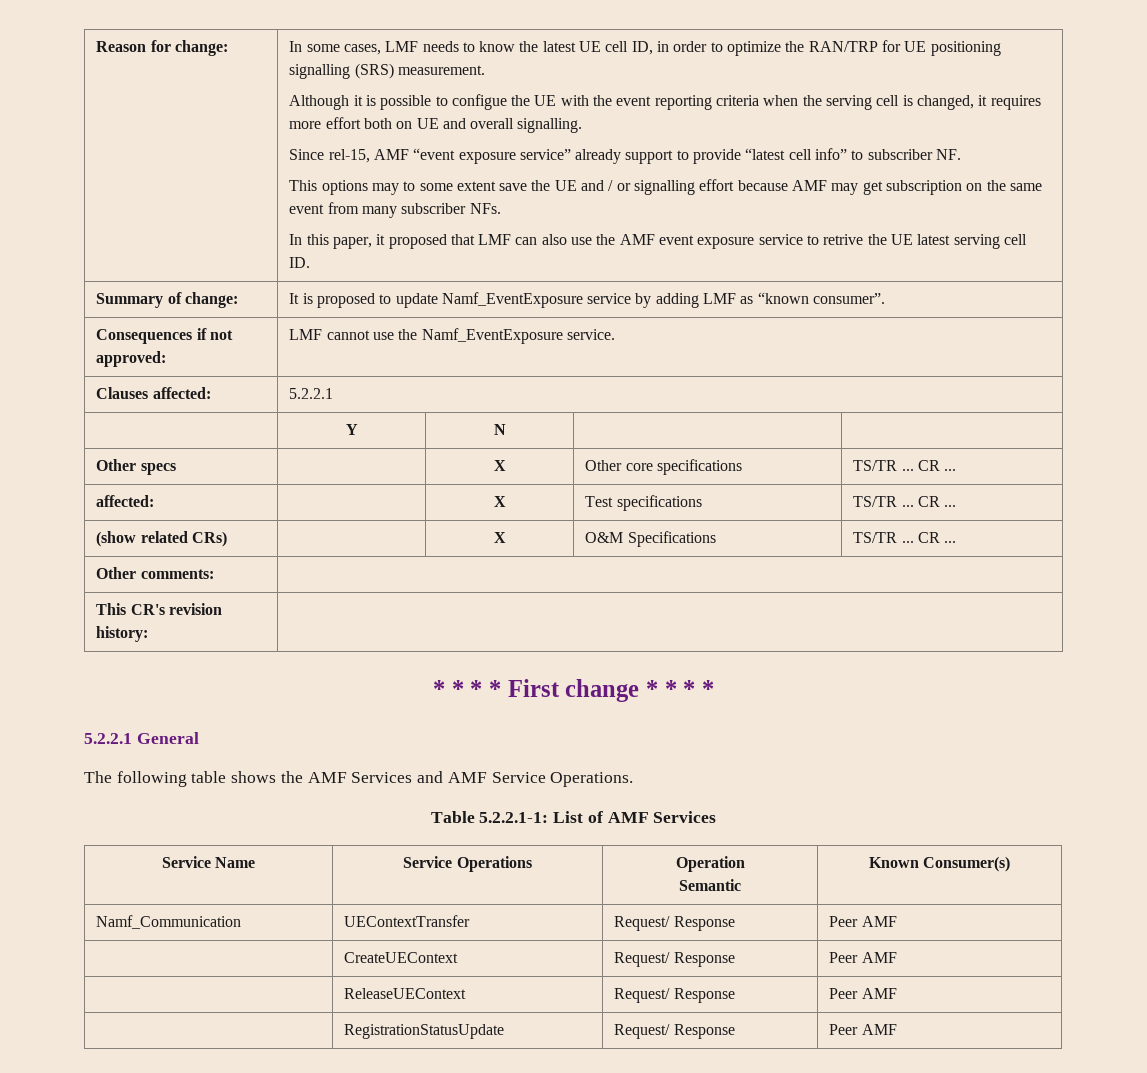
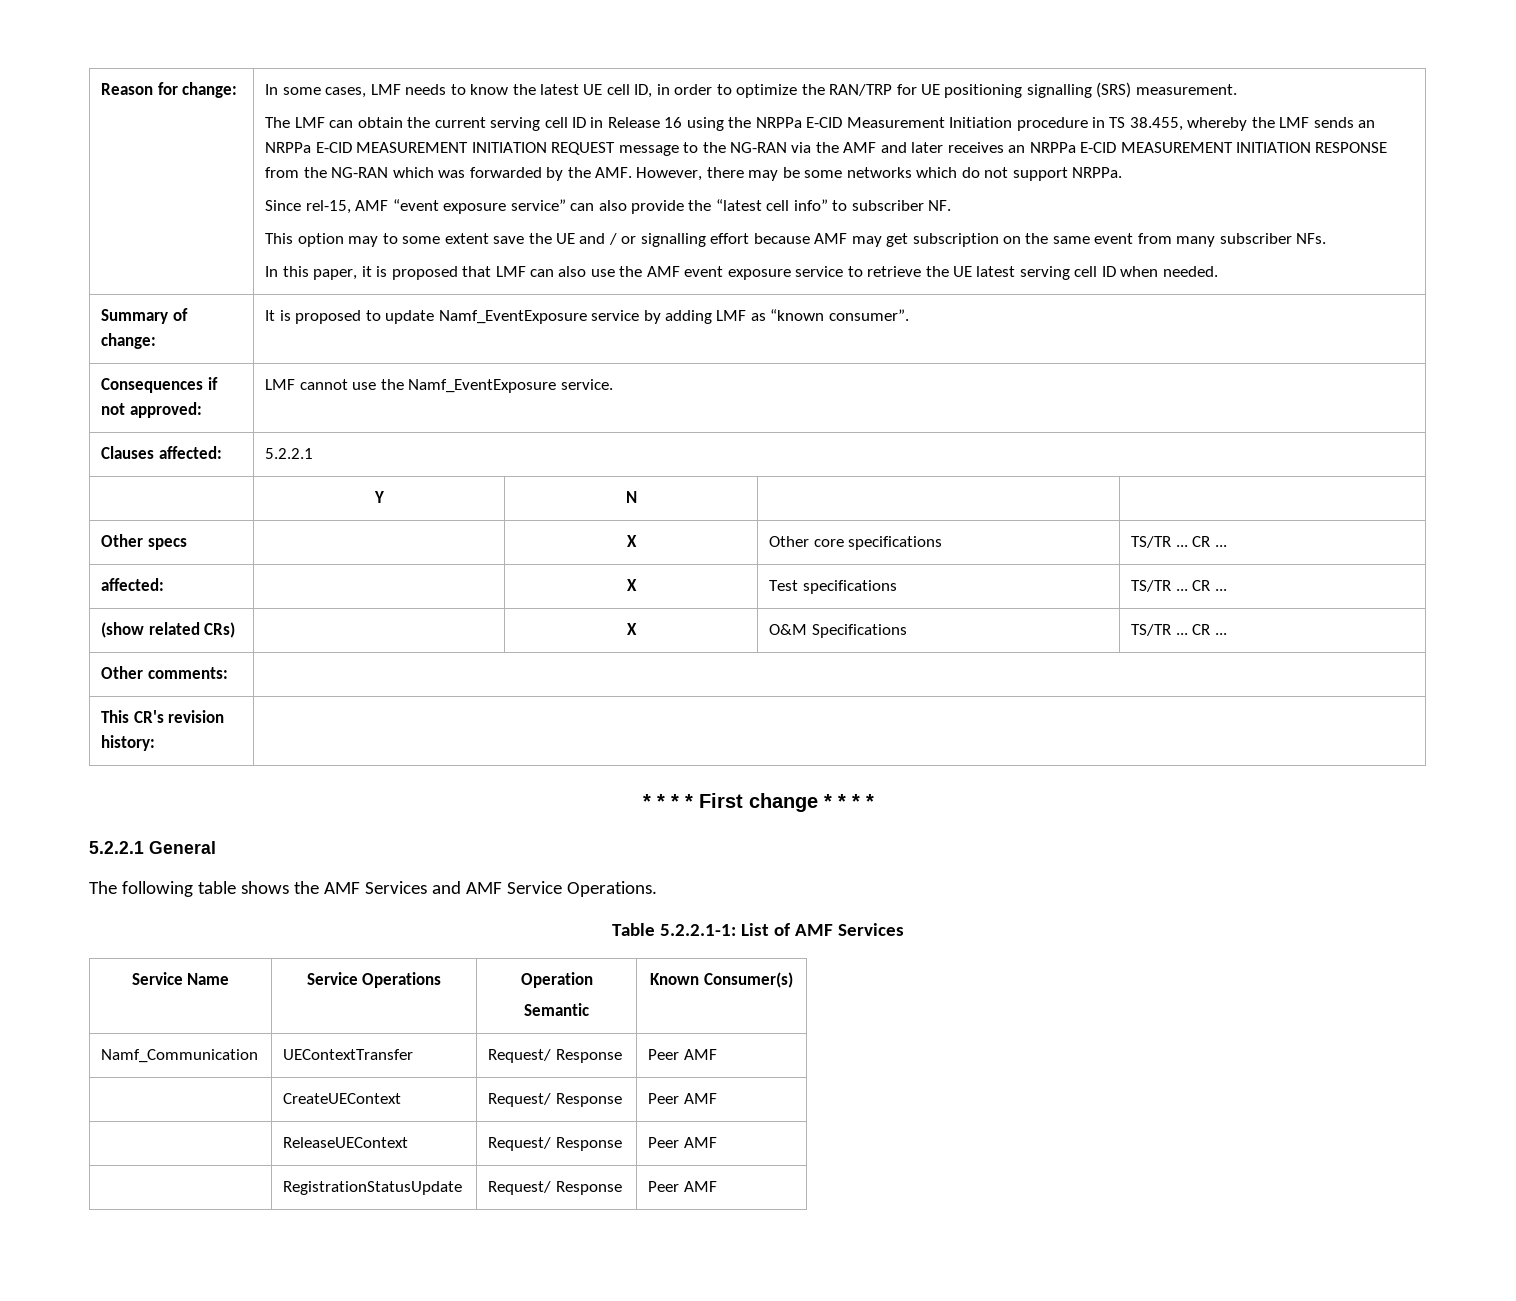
- Although it is possible to configue the UE with the event reporting criteria when the serving cell is changed, it requires more effort both on UE and overall signalling.
+ The LMF can obtain the current serving cell ID in Release 16 using the NRPPa E-CID Measurement Initiation procedure in TS 38.455, whereby the LMF sends an NRPPa E-CID MEASUREMENT INITIATION REQUEST message to the NG-RAN via the AMF and later receives an NRPPa E-CID MEASUREMENT INITIATION RESPONSE from the NG-RAN which was forwarded by the AMF. However, there may be some networks which do not support NRPPa.
- Since rel-15, AMF “event exposure service” already support to provide “latest cell info” to subscriber NF.
+ Since rel-15, AMF “event exposure service” can also provide the “latest cell info” to subscriber NF.
- This options may to some extent save the UE and / or signalling effort because AMF may get subscription on the same event from many subscriber NFs.
+ This option may to some extent save the UE and / or signalling effort because AMF may get subscription on the same event from many subscriber NFs.
- In this paper, it proposed that LMF can also use the AMF event exposure service to retrive the UE latest serving cell ID.
+ In this paper, it is proposed that LMF can also use the AMF event exposure service to retrieve the UE latest serving cell ID when needed.

